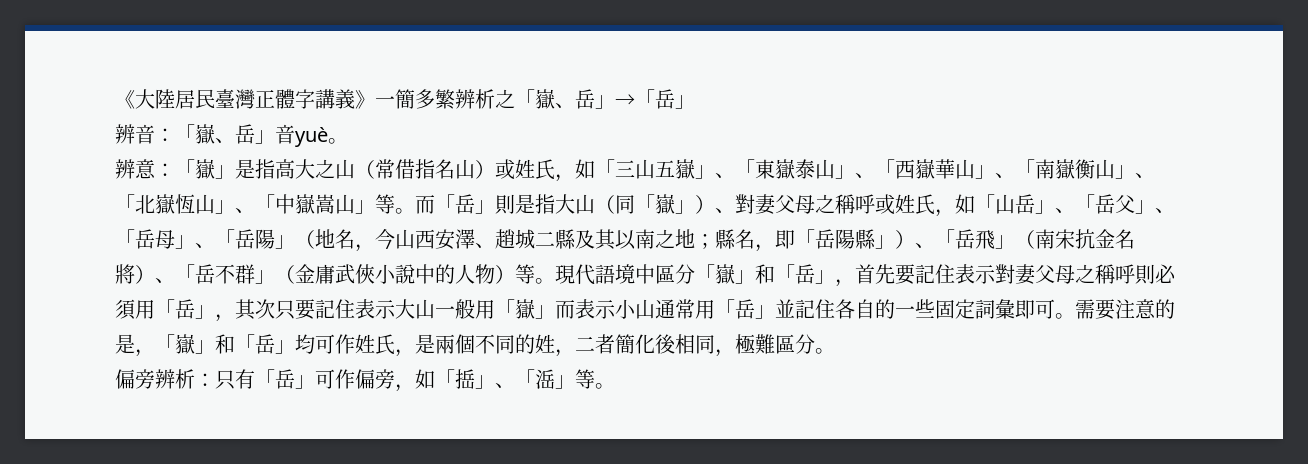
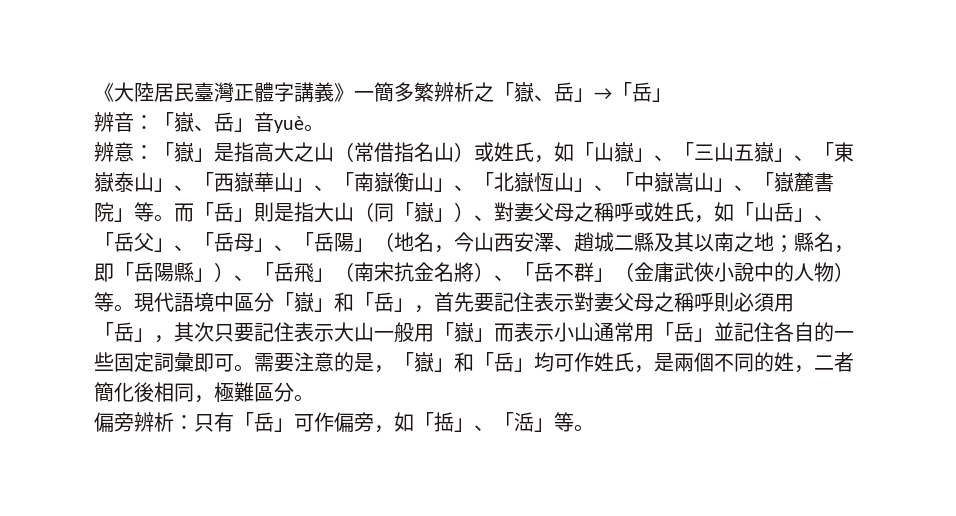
- 辨意：「嶽」是指高大之山（常借指名山）或姓氏，如「三山五嶽」、「東嶽泰山」、「西嶽華山」、「南嶽衡山」、「北嶽恆山」、「中嶽嵩山」等。
+ 辨意：「嶽」是指高大之山（常借指名山）或姓氏，如「山嶽」、「三山五嶽」、「東嶽泰山」、「西嶽華山」、「南嶽衡山」、「北嶽恆山」、「中嶽嵩山」、「嶽麓書院」等。

